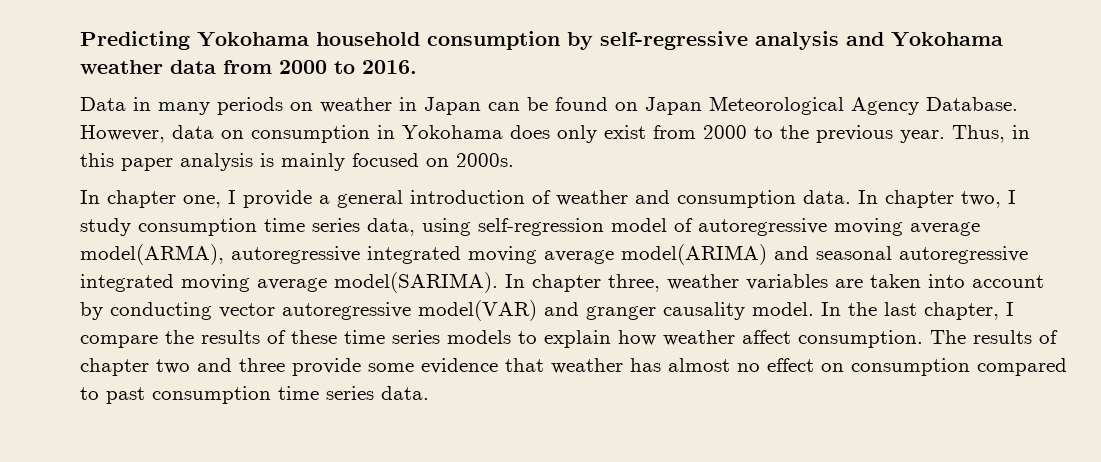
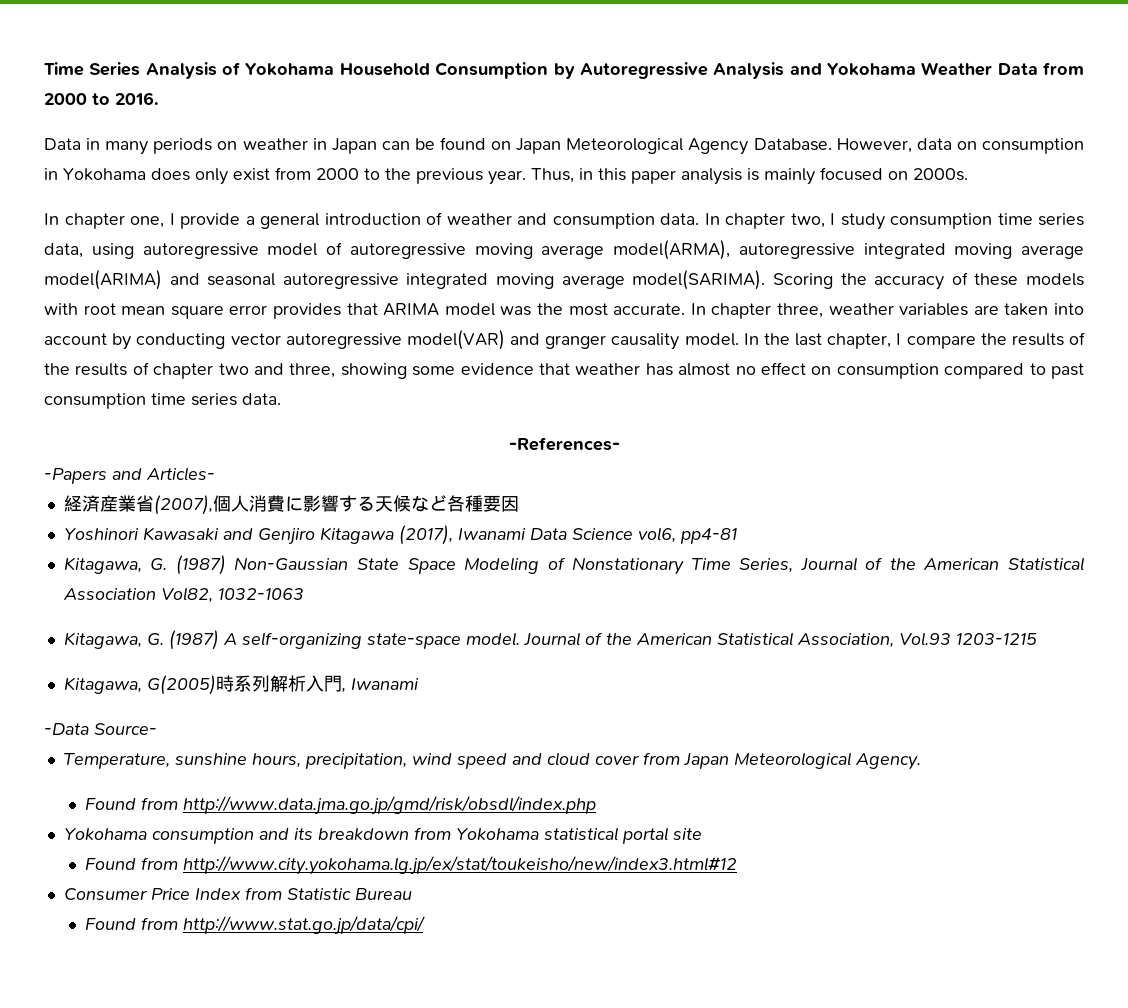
- Predicting Yokohama household consumption by self-regressive analysis and Yokohama weather data from 2000 to 2016.
+ Time Series Analysis of Yokohama Household Consumption by Autoregressive Analysis and Yokohama Weather Data from 2000 to 2016.
- In chapter two, I study consumption time series data, using self-regression model of autoregressive moving average model(ARMA), autoregressive integrated moving average model(ARIMA) and seasonal autoregressive integrated moving average model(SARIMA).
+ In chapter two, I study consumption time series data, using autoregressive model of autoregressive moving average model(ARMA), autoregressive integrated moving average model(ARIMA) and seasonal autoregressive integrated moving average model(SARIMA).
+ Scoring the accuracy of these models with root mean square error provides that ARIMA model was the most accurate.
- In the last chapter, I compare the results of these time series models to explain how weather affect consumption. The results of chapter two and three provide some evidence that weather has almost no effect on consumption compared to past consumption time series data.
+ In the last chapter, I compare the results of the results of chapter two and three, showing some evidence that weather has almost no effect on consumption compared to past consumption time series data.
+ -References-
+ -Papers and Articles-
+ 経済産業省(2007),個人消費に影響する天候など各種要因
+ Yoshinori Kawasaki and Genjiro Kitagawa (2017), Iwanami Data Science vol6, pp4-81
+ Kitagawa, G. (1987) Non-Gaussian State Space Modeling of Nonstationary Time Series, Journal of the American Statistical Association Vol82, 1032-1063
+ Kitagawa, G. (1987) A self-organizing state-space model. Journal of the American Statistical Association, Vol.93 1203-1215
+ Kitagawa, G(2005)時系列解析入門, Iwanami
+ -Data Source-
+ Temperature, sunshine hours, precipitation, wind speed and cloud cover from Japan Meteorological Agency.
+ Found from http://www.data.jma.go.jp/gmd/risk/obsdl/index.php
+ Yokohama consumption and its breakdown from Yokohama statistical portal site
+ Found from http://www.city.yokohama.lg.jp/ex/stat/toukeisho/new/index3.html#12
+ Consumer Price Index from Statistic Bureau
+ Found from http://www.stat.go.jp/data/cpi/

